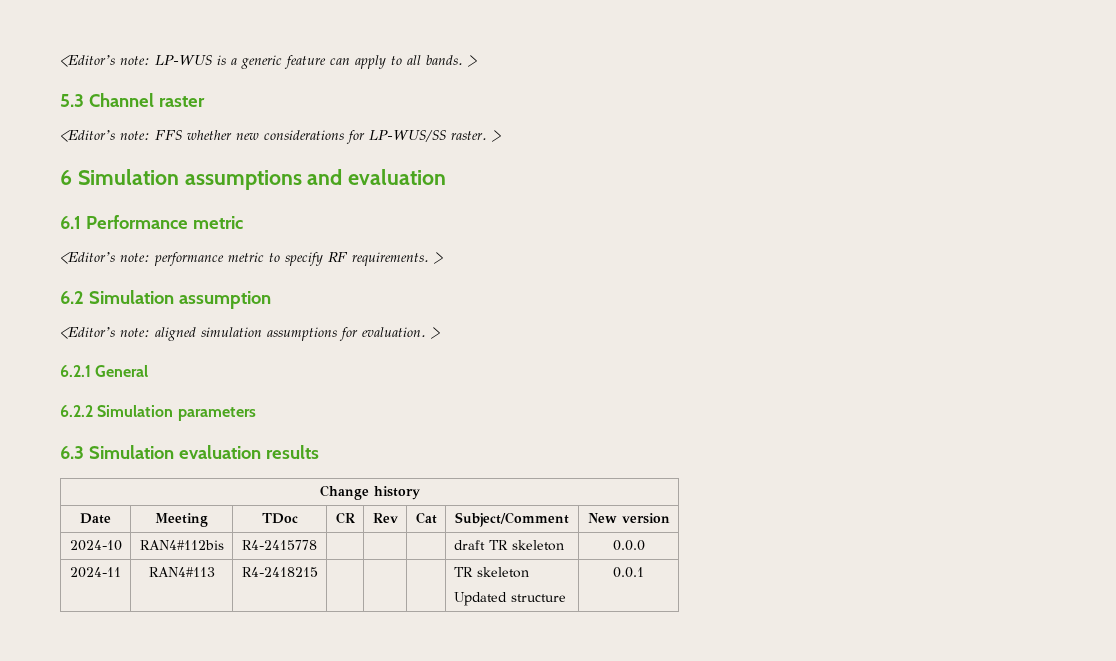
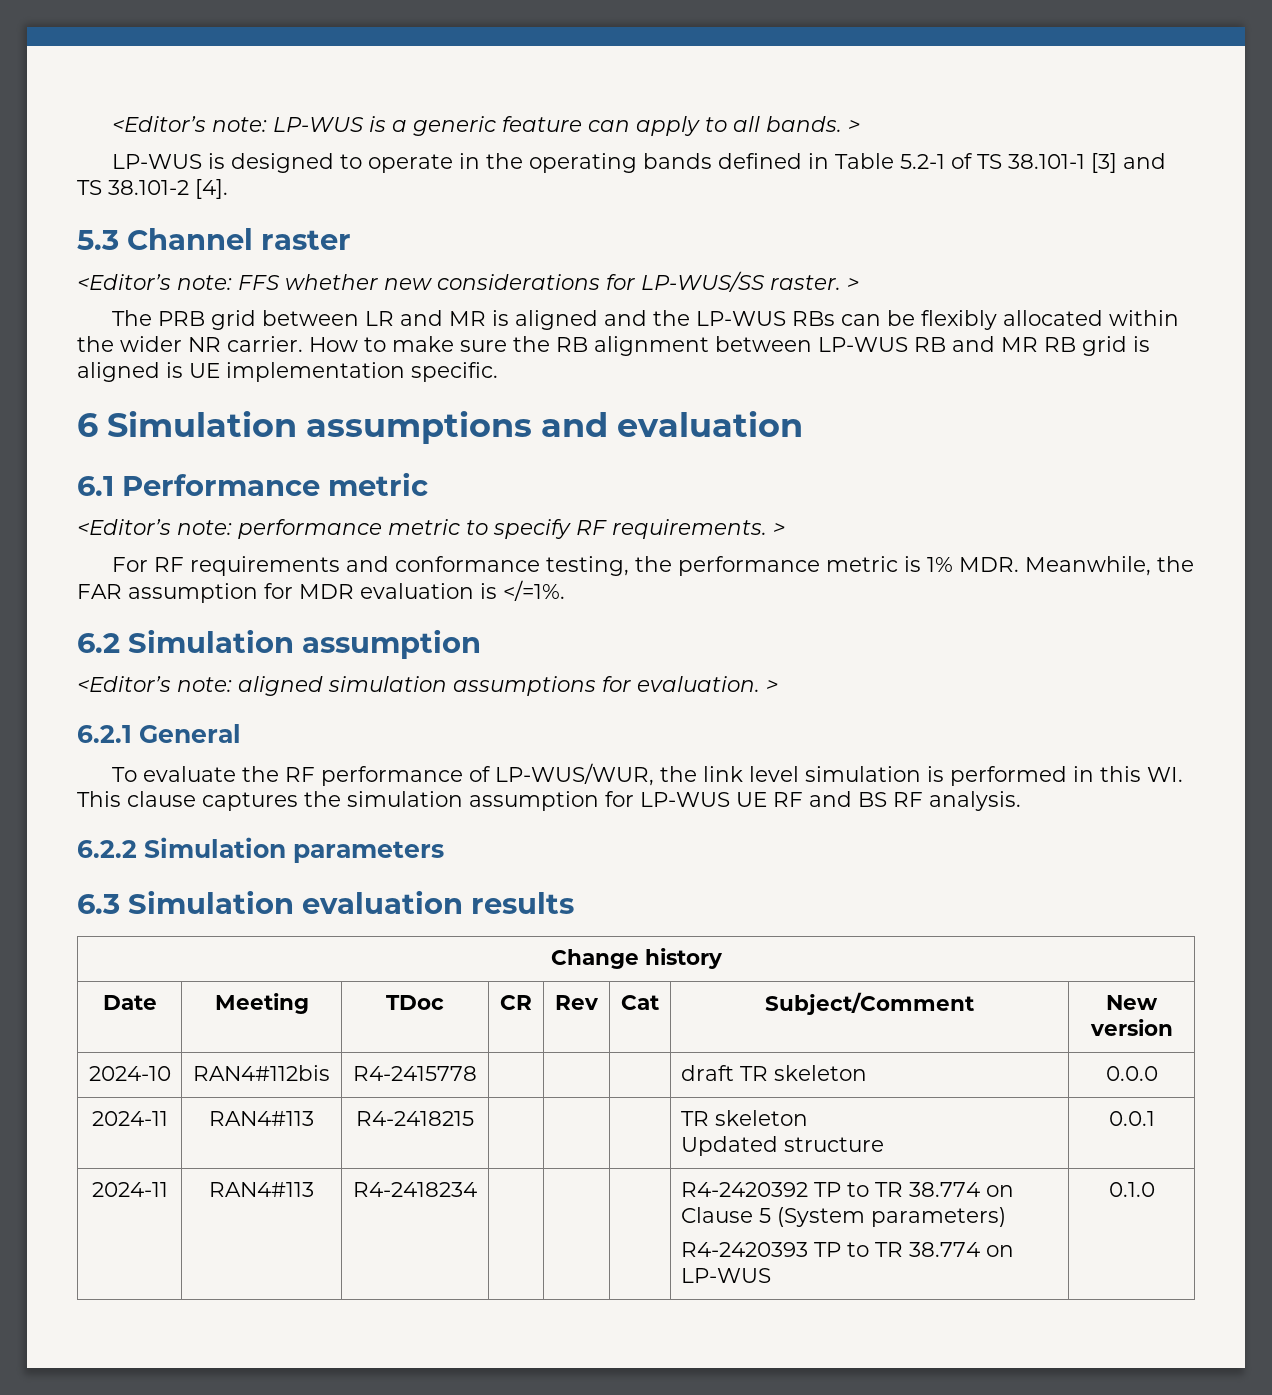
+ LP-WUS is designed to operate in the operating bands defined in Table 5.2-1 of TS 38.101-1 [3] and TS 38.101-2 [4].
+ The PRB grid between LR and MR is aligned and the LP-WUS RBs can be flexibly allocated within the wider NR carrier. How to make sure the RB alignment between LP-WUS RB and MR RB grid is aligned is UE implementation specific.
+ For RF requirements and conformance testing, the performance metric is 1% MDR. Meanwhile, the FAR assumption for MDR evaluation is </=1%.
+ To evaluate the RF performance of LP-WUS/WUR, the link level simulation is performed in this WI. This clause captures the simulation assumption for LP-WUS UE RF and BS RF analysis.
+ 2024-11 | RAN4#113 | R4-2418234 | | | | R4-2420392 TP to TR 38.774 on Clause 5 (System parameters)
+ R4-2420393 TP to TR 38.774 on LP-WUS | 0.1.0

